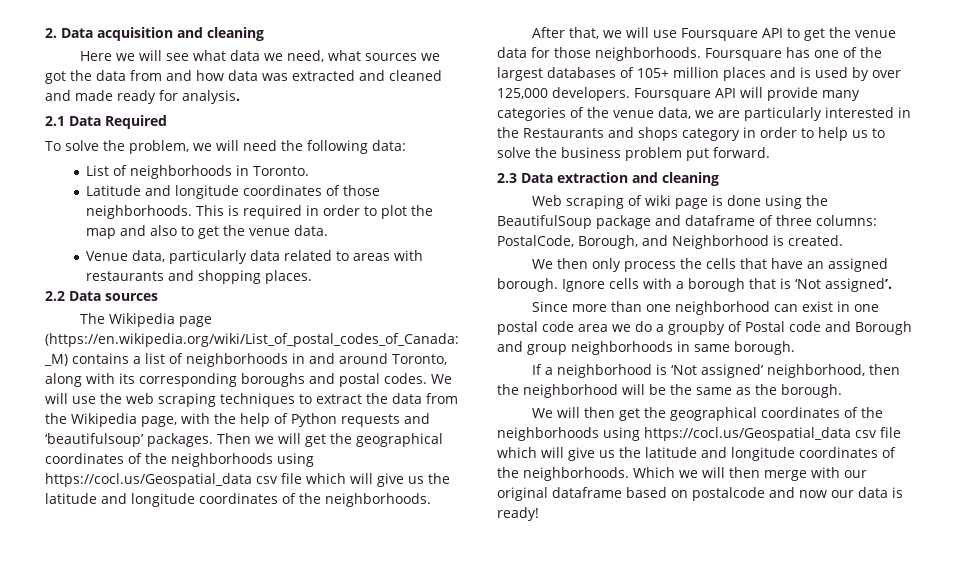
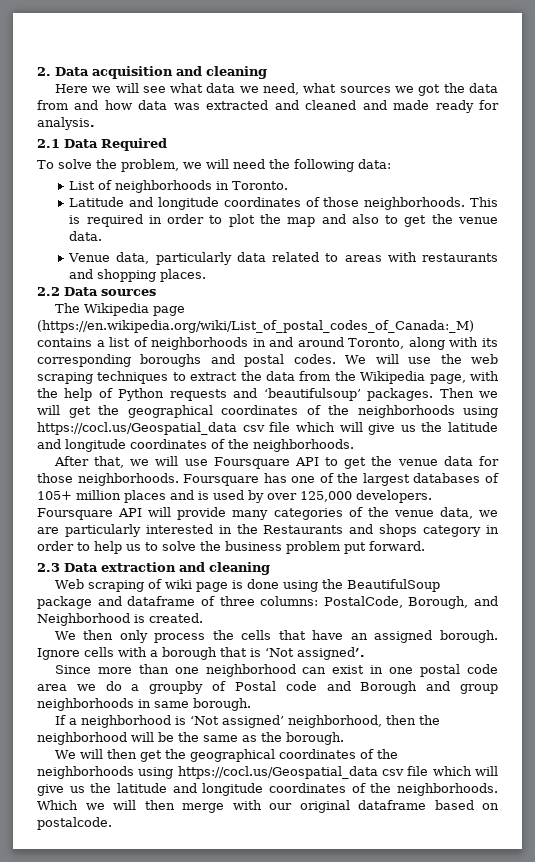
- Which we will then merge with our original dataframe based on postalcode and now our data is ready!
+ Which we will then merge with our original dataframe based on postalcode.

